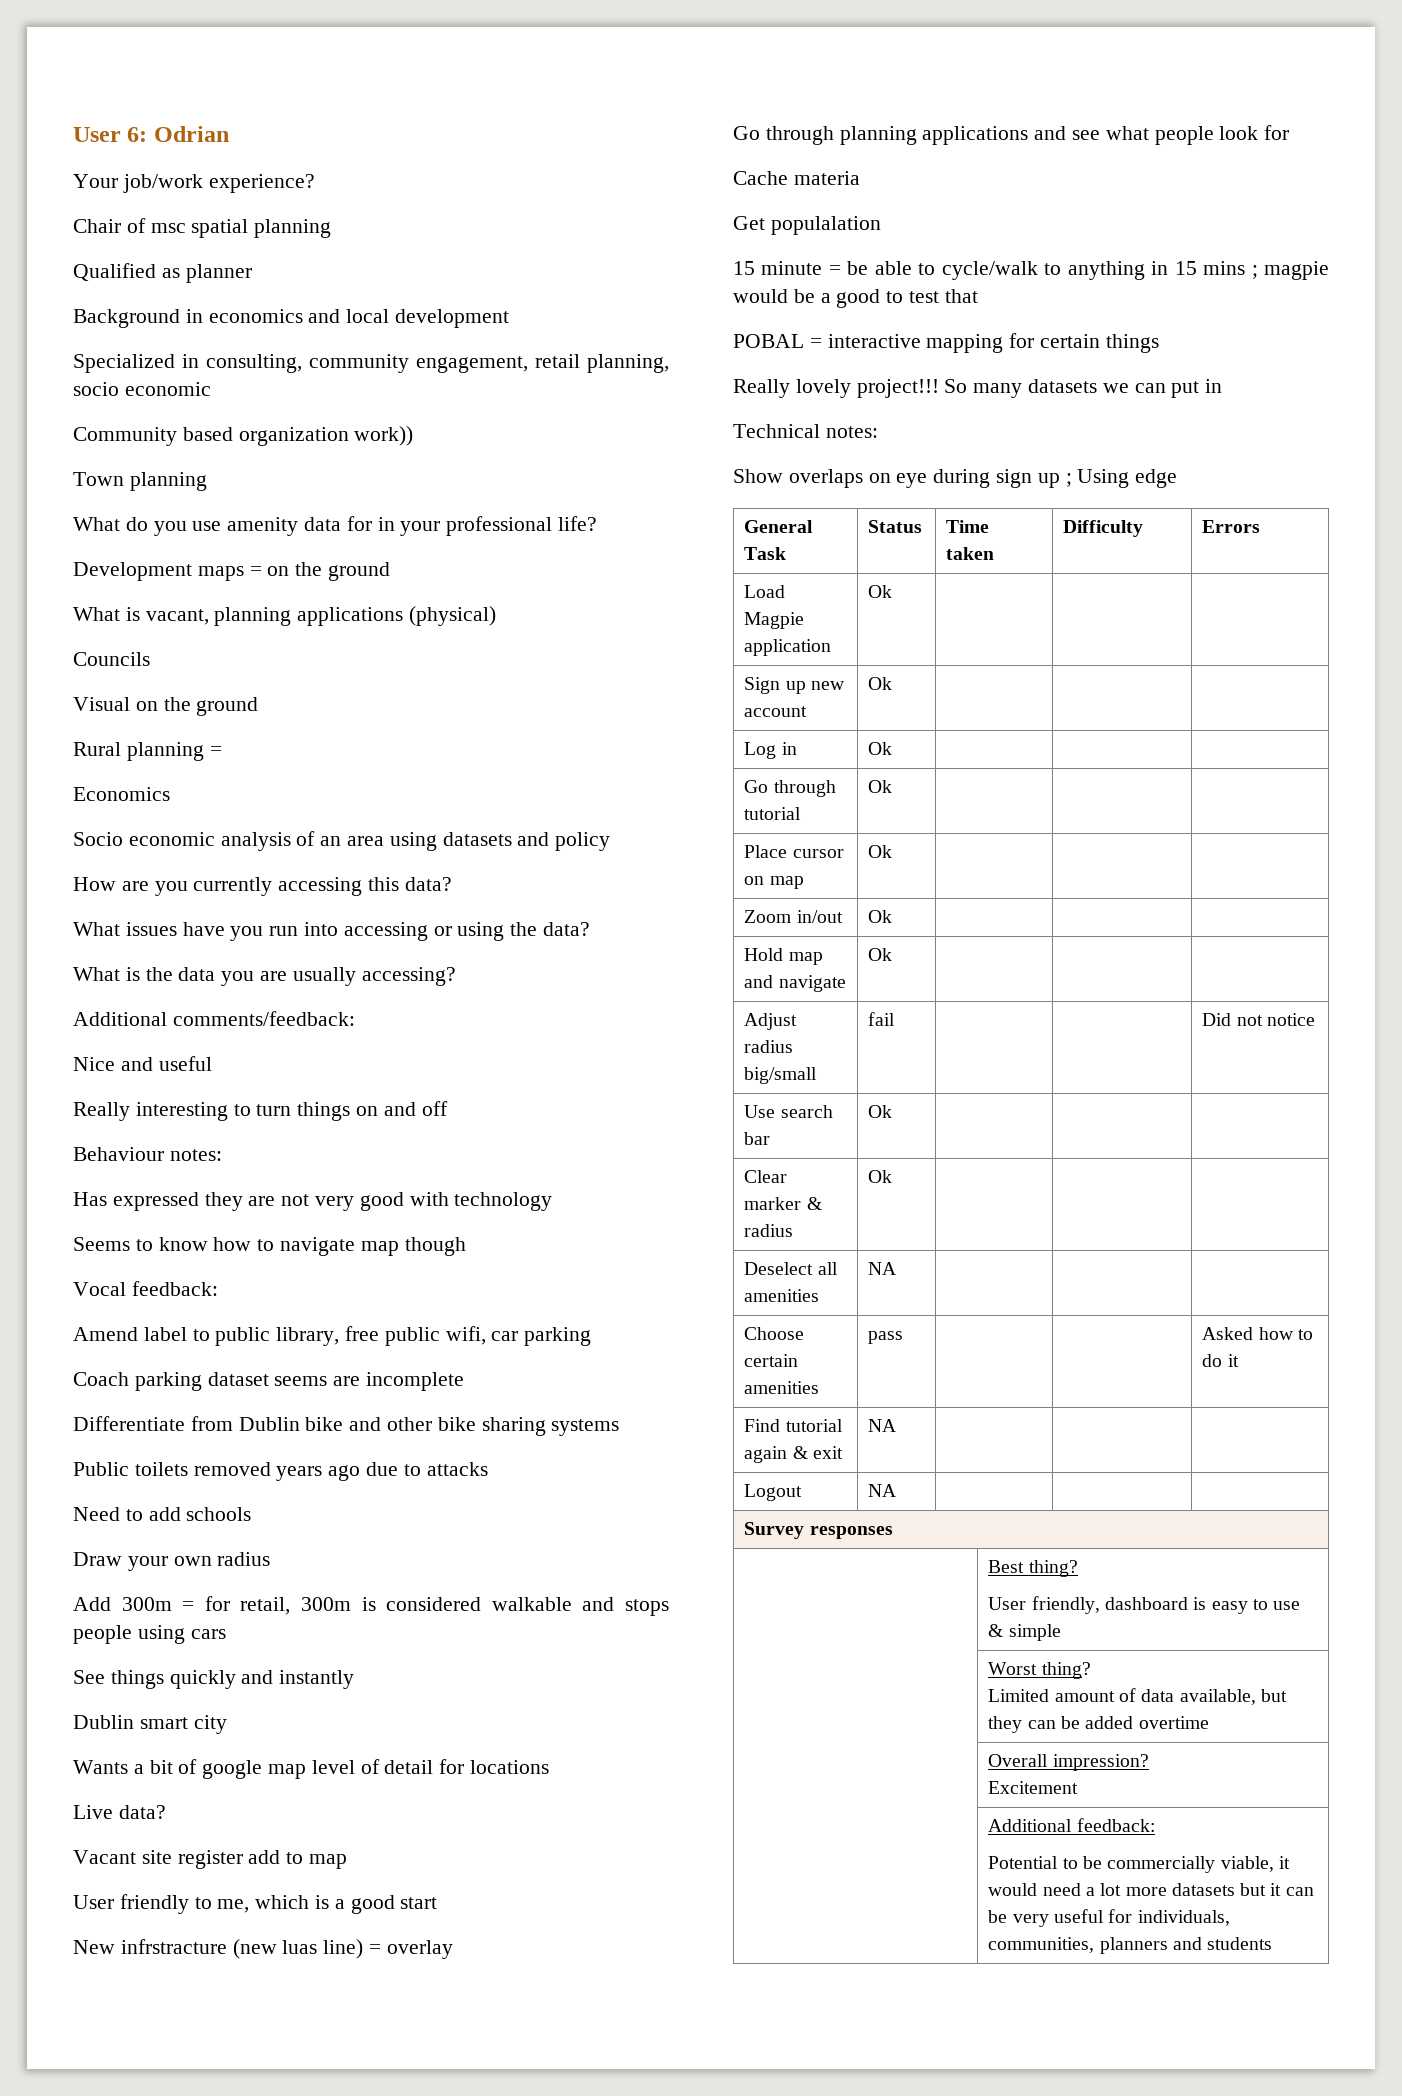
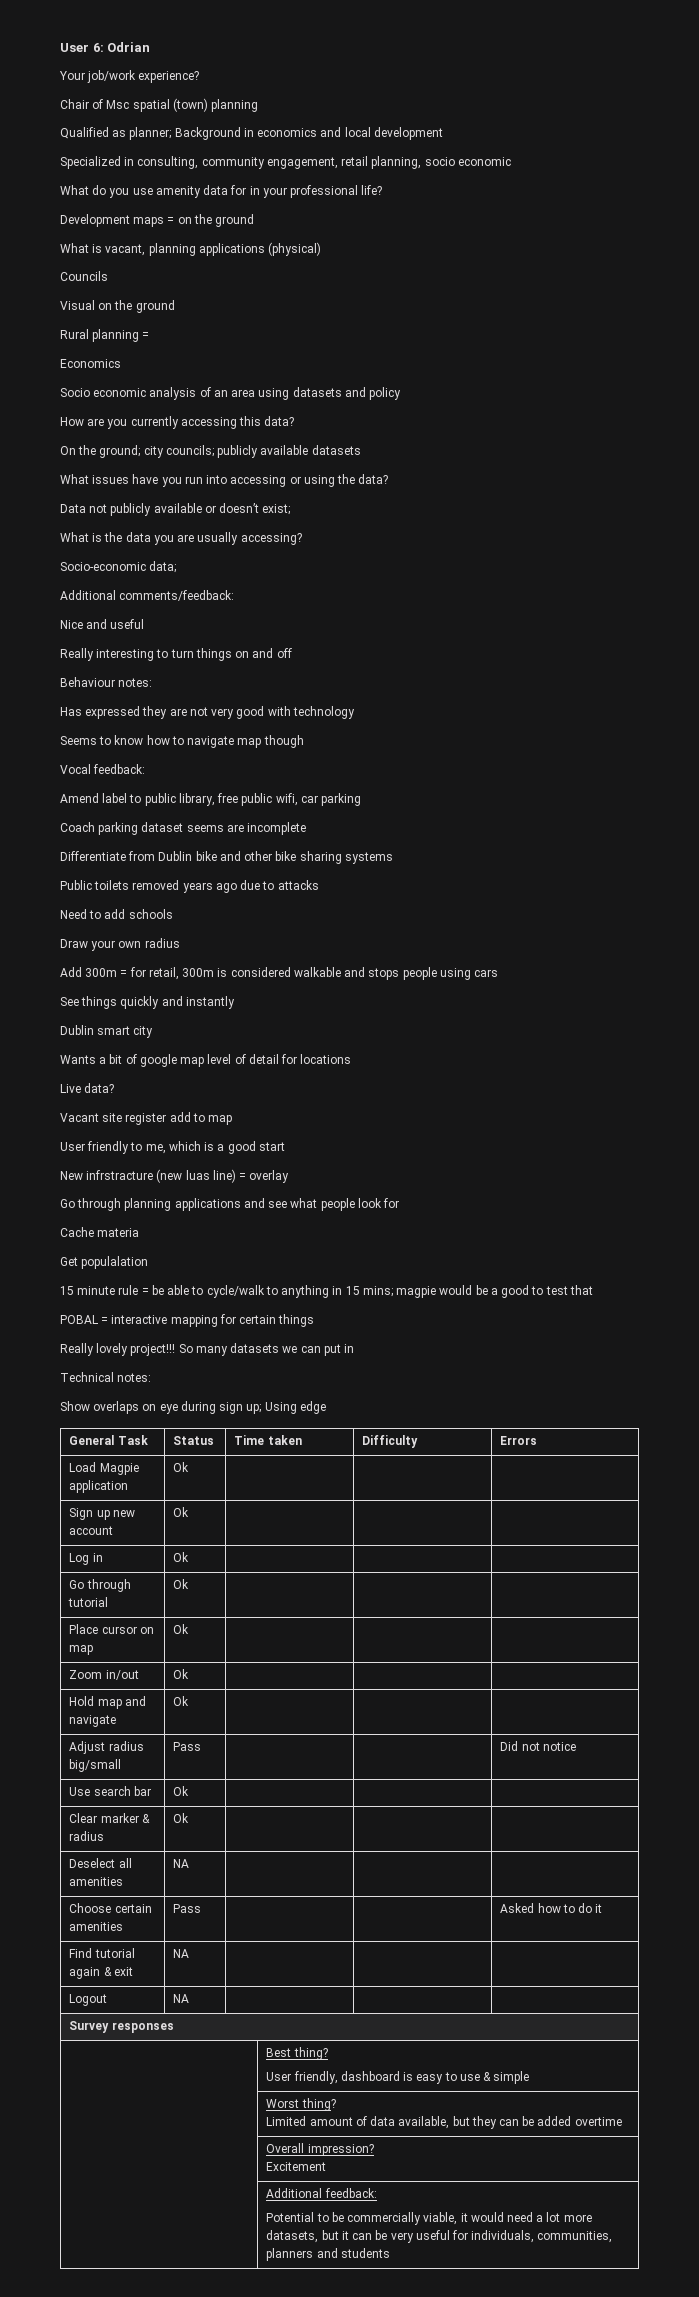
- Chair of msc spatial planning
+ Chair of Msc spatial (town) planning
- Qualified as planner
- Background in economics and local development
+ Qualified as planner; Background in economics and local development
- Community based organization work))
- Town planning
+ On the ground; city councils; publicly available datasets
+ Data not publicly available or doesn’t exist;
+ Socio-economic data;
- 15 minute = be able to cycle/walk to anything in 15 mins ; magpie would be a good to test that
+ 15 minute rule = be able to cycle/walk to anything in 15 mins; magpie would be a good to test that
- Show overlaps on eye during sign up ; Using edge
+ Show overlaps on eye during sign up; Using edge
- Adjust radius big/small | fail | | | Did not notice
+ Adjust radius big/small | Pass | | | Did not notice
- Choose certain amenities | pass | | | Asked how to do it
+ Choose certain amenities | Pass | | | Asked how to do it
  | Additional feedback:
- Potential to be commercially viable, it would need a lot more datasets but it can be very useful for individuals, communities, planners and students
+ Potential to be commercially viable, it would need a lot more datasets, but it can be very useful for individuals, communities, planners and students

